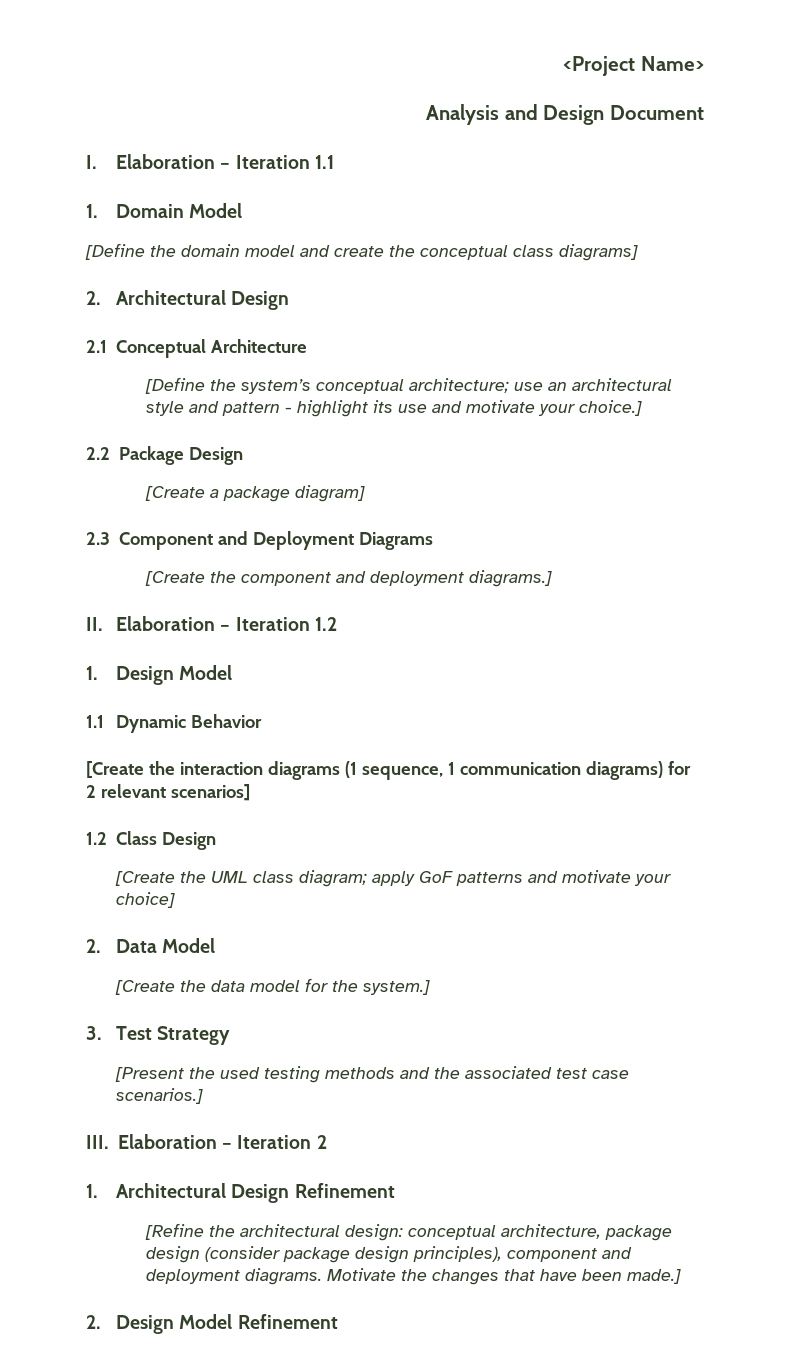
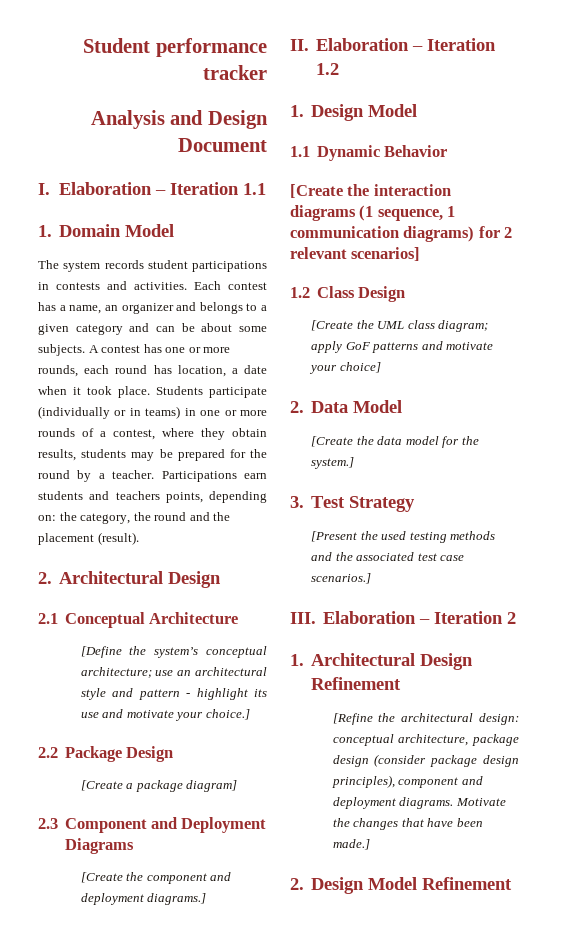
- <Project Name>
+ Student performance tracker
- [Define the domain model and create the conceptual class diagrams]
+ The system records student participations in contests and activities. Each contest has a name, an organizer and belongs to a given category and can be about some subjects. A contest has one or more rounds, each round has location, a date when it took place. Students participate (individually or in teams) in one or more rounds of a contest, where they obtain results, students may be prepared for the round by a teacher. Participations earn students and teachers points, depending on: the category, the round and the placement (result).

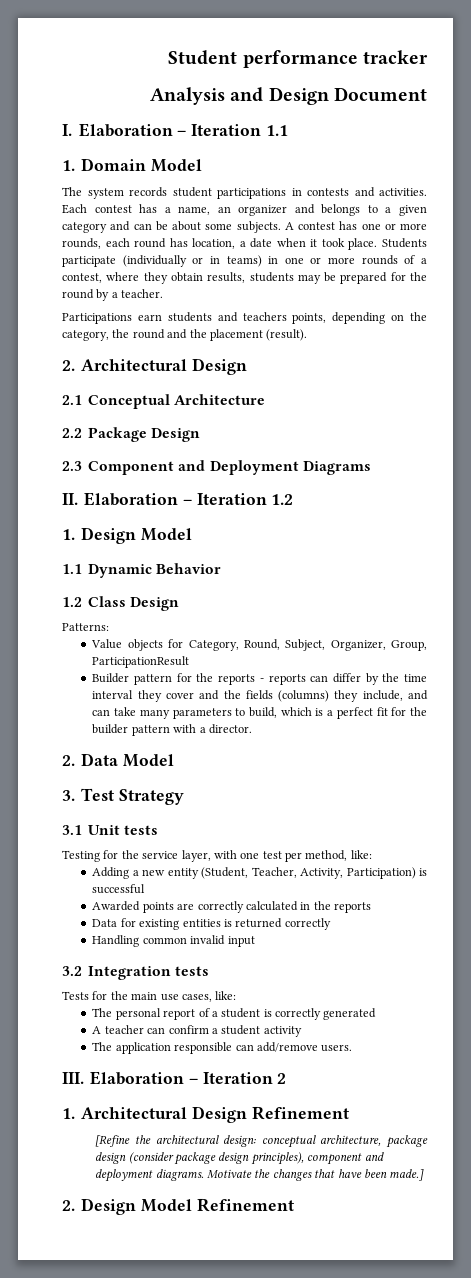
- Students participate (individually or in teams) in one or more rounds of a contest, where they obtain results, students may be prepared for the round by a teacher. Participations earn students and teachers points, depending on: the category, the round and the placement (result).
+ Students participate (individually or in teams) in one or more rounds of a contest, where they obtain results, students may be prepared for the round by a teacher.
+ Participations earn students and teachers points, depending on the category, the round and the placement (result).
- [Define the system’s conceptual architecture; use an architectural style and pattern - highlight its use and motivate your choice.]
- [Create a package diagram]
- [Create the component and deployment diagrams.]
- [Create the interaction diagrams (1 sequence, 1 communication diagrams) for 2 relevant scenarios]
  1.2 Class Design
- [Create the UML class diagram; apply GoF patterns and motivate your choice]
+ Patterns:
+ Value objects for Category, Round, Subject, Organizer, Group, ParticipationResult
+ Builder pattern for the reports - reports can differ by the time interval they cover and the fields (columns) they include, and can take many parameters to build, which is a perfect fit for the builder pattern with a director.
  2. Data Model
- [Create the data model for the system.]
  3. Test Strategy
- [Present the used testing methods and the associated test case scenarios.]
+ 3.1 Unit tests
+ Testing for the service layer, with one test per method, like:
+ Adding a new entity (Student, Teacher, Activity, Participation) is successful
+ Awarded points are correctly calculated in the reports
+ Data for existing entities is returned correctly
+ Handling common invalid input
+ 3.2 Integration tests
+ Tests for the main use cases, like:
+ The personal report of a student is correctly generated
+ A teacher can confirm a student activity
+ The application responsible can add/remove users.

